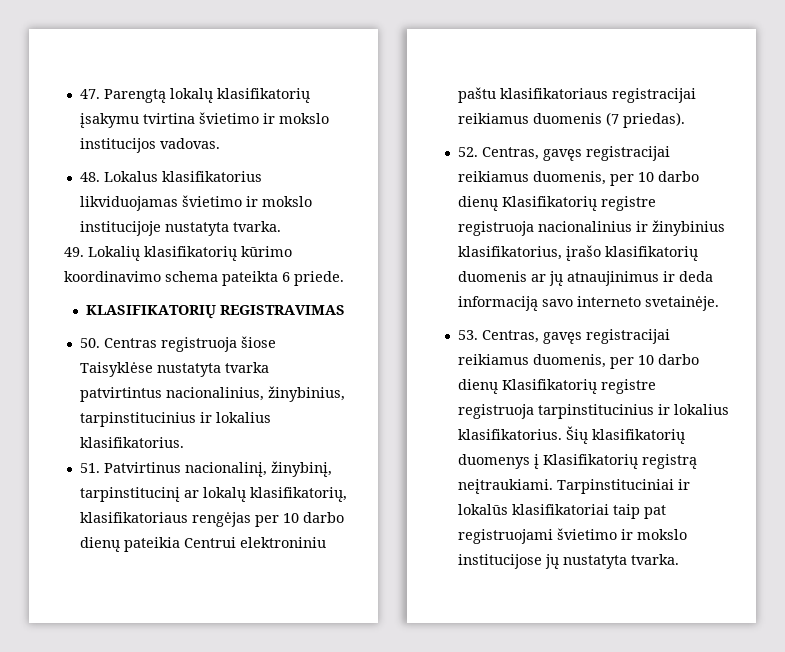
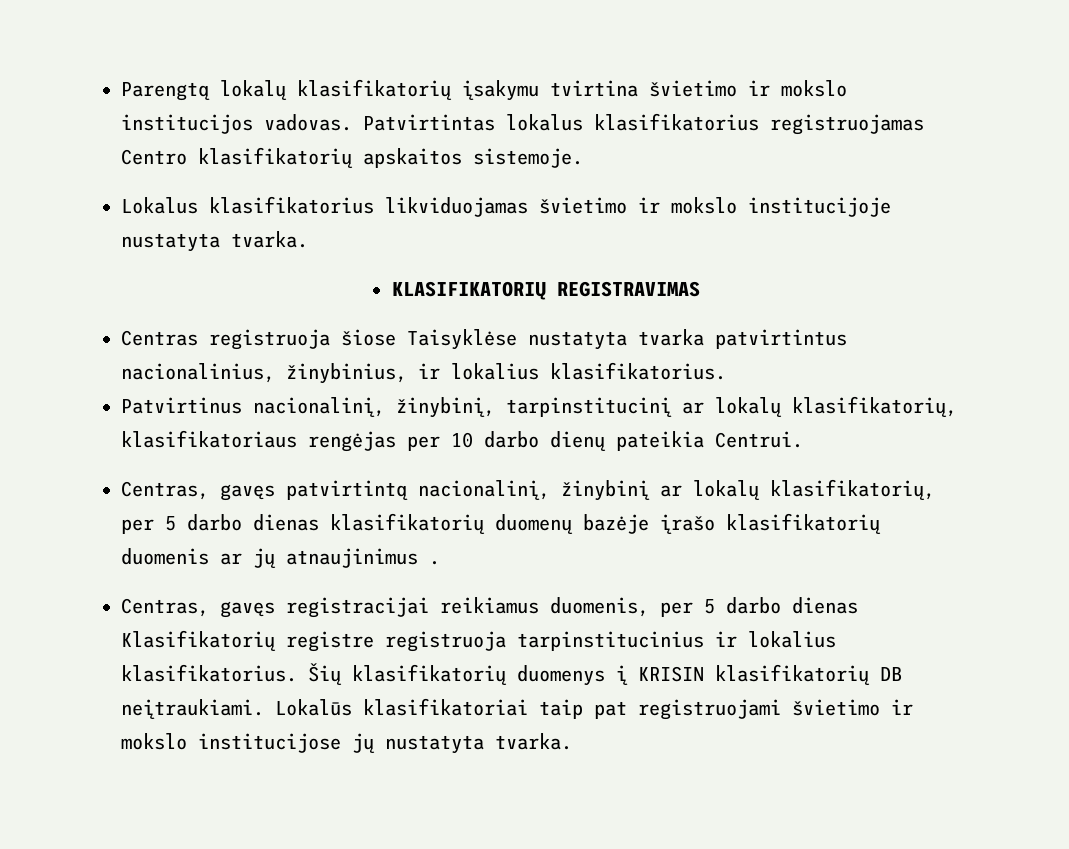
- 47. Parengtą lokalų klasifikatorių įsakymu tvirtina švietimo ir mokslo institucijos vadovas.
- 48. Lokalus klasifikatorius likviduojamas švietimo ir mokslo institucijoje nustatyta tvarka.
+ Parengtą lokalų klasifikatorių įsakymu tvirtina švietimo ir mokslo institucijos vadovas. Patvirtintas lokalus klasifikatorius registruojamas Centro klasifikatorių apskaitos sistemoje.
+ Lokalus klasifikatorius likviduojamas švietimo ir mokslo institucijoje nustatyta tvarka.
- 49. Lokalių klasifikatorių kūrimo koordinavimo schema pateikta 6 priede.
- 50. Centras registruoja šiose Taisyklėse nustatyta tvarka patvirtintus nacionalinius, žinybinius, tarpinstitucinius ir lokalius klasifikatorius.
+ Centras registruoja šiose Taisyklėse nustatyta tvarka patvirtintus nacionalinius, žinybinius, ir lokalius klasifikatorius.
- 51. Patvirtinus nacionalinį, žinybinį, tarpinstitucinį ar lokalų klasifikatorių, klasifikatoriaus rengėjas per 10 darbo dienų pateikia Centrui elektroniniu paštu klasifikatoriaus registracijai reikiamus duomenis (7 priedas).
- 52. Centras, gavęs registracijai reikiamus duomenis, per 10 darbo dienų Klasifikatorių registre registruoja nacionalinius ir žinybinius klasifikatorius, įrašo klasifikatorių duomenis ar jų atnaujinimus ir deda informaciją savo interneto svetainėje.
- 53. Centras, gavęs registracijai reikiamus duomenis, per 10 darbo dienų Klasifikatorių registre registruoja tarpinstitucinius ir lokalius klasifikatorius.
+ Patvirtinus nacionalinį, žinybinį, tarpinstitucinį ar lokalų klasifikatorių, klasifikatoriaus rengėjas per 10 darbo dienų pateikia Centrui.
+ Centras, gavęs patvirtintą nacionalinį, žinybinį ar lokalų klasifikatorių, per 5 darbo dienas klasifikatorių duomenų bazėje įrašo klasifikatorių duomenis ar jų atnaujinimus .
+ Centras, gavęs registracijai reikiamus duomenis, per 5 darbo dienas Klasifikatorių registre registruoja tarpinstitucinius ir lokalius klasifikatorius.
- Šių klasifikatorių duomenys į Klasifikatorių registrą neįtraukiami. Tarpinstituciniai ir lokalūs klasifikatoriai taip pat registruojami švietimo ir mokslo institucijose jų nustatyta tvarka.
+ Šių klasifikatorių duomenys į KRISIN klasifikatorių DB neįtraukiami. Lokalūs klasifikatoriai taip pat registruojami švietimo ir mokslo institucijose jų nustatyta tvarka.

